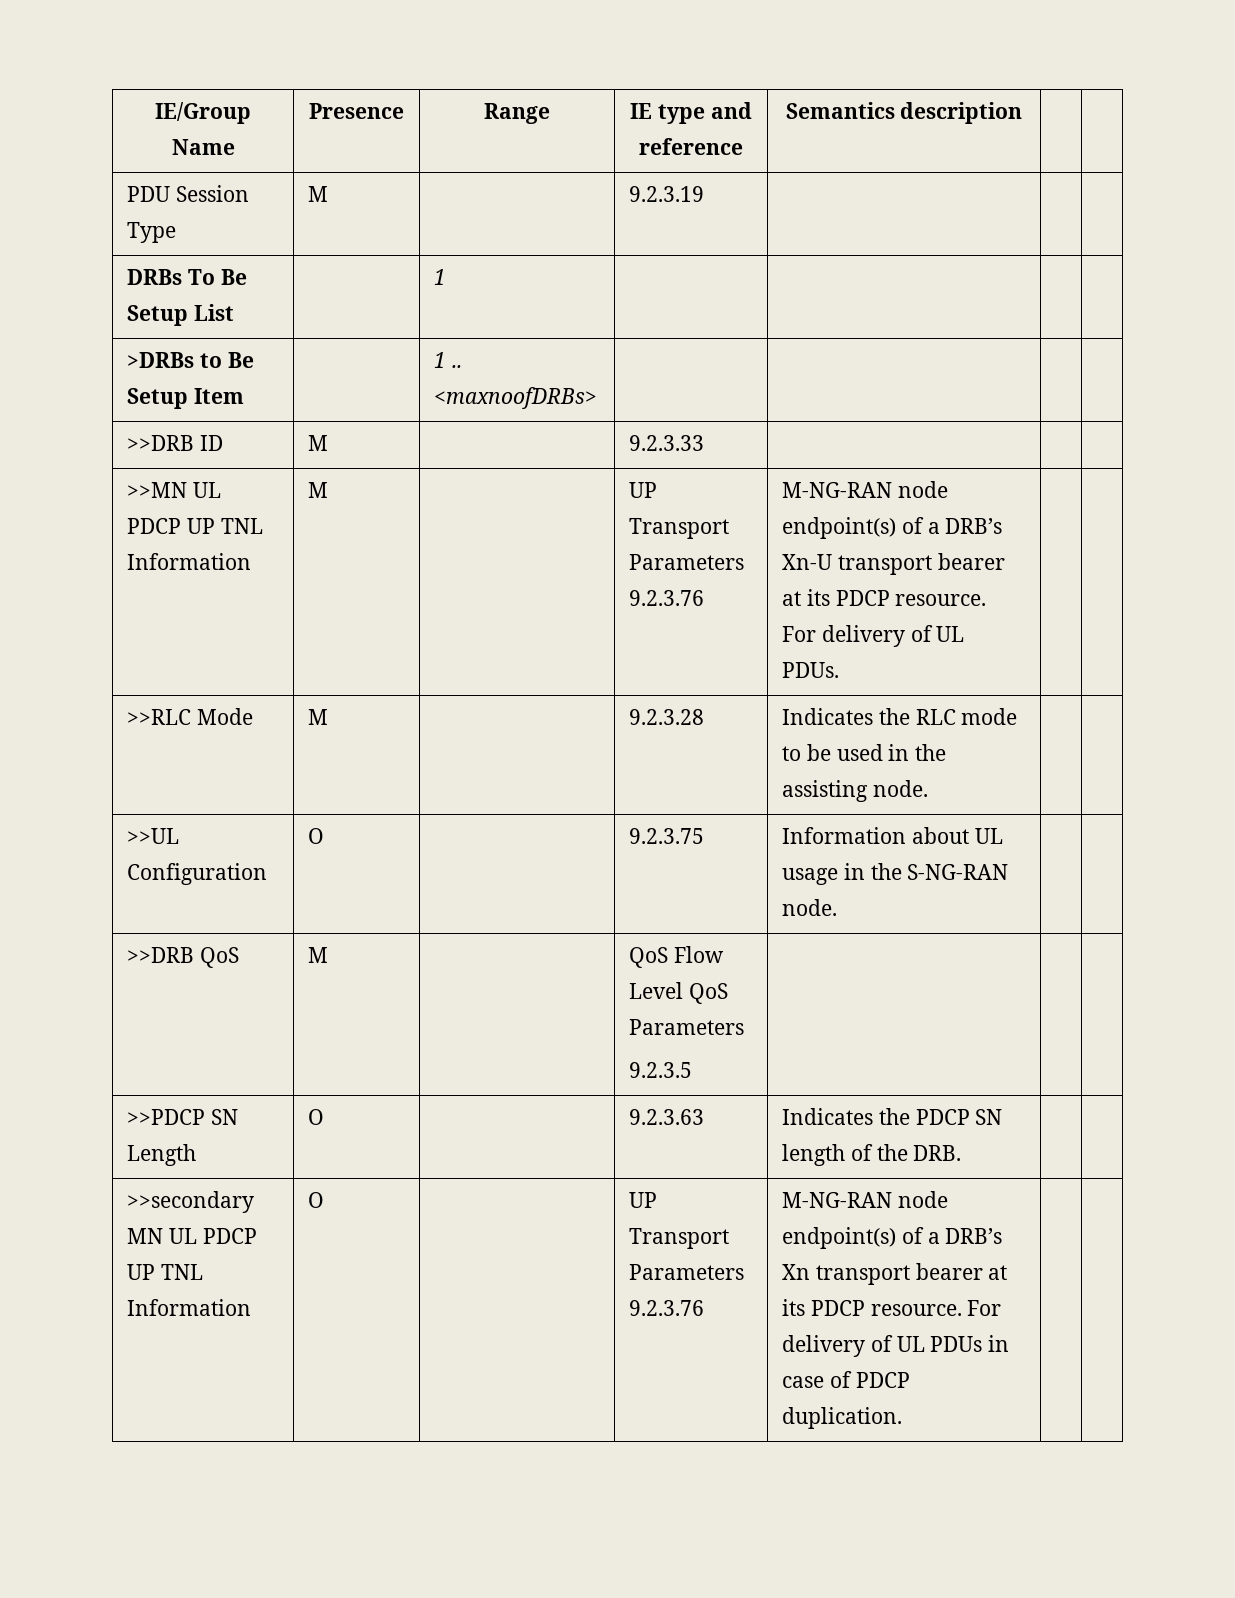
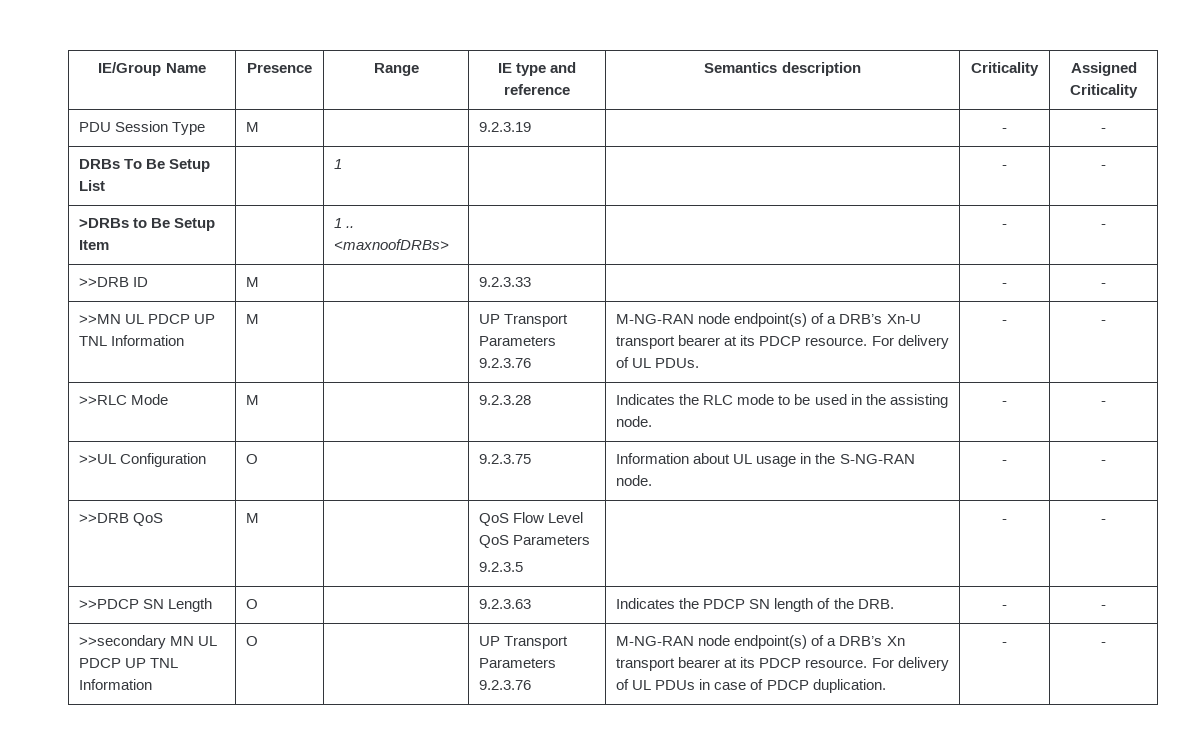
- IE/Group Name | Presence | Range | IE type and reference | Semantics description | |
+ IE/Group Name | Presence | Range | IE type and reference | Semantics description | Criticality | Assigned Criticality
- PDU Session Type | M | | 9.2.3.19 | | |
+ PDU Session Type | M | | 9.2.3.19 | | - | -
- DRBs To Be Setup List | | 1 | | | |
+ DRBs To Be Setup List | | 1 | | | - | -
- >DRBs to Be Setup Item | | 1 .. <maxnoofDRBs> | | | |
+ >DRBs to Be Setup Item | | 1 .. <maxnoofDRBs> | | | - | -
- >>DRB ID | M | | 9.2.3.33 | | |
+ >>DRB ID | M | | 9.2.3.33 | | - | -
- >>MN UL PDCP UP TNL Information | M | | UP Transport Parameters 9.2.3.76 | M-NG-RAN node endpoint(s) of a DRB’s Xn-U transport bearer at its PDCP resource. For delivery of UL PDUs. | |
+ >>MN UL PDCP UP TNL Information | M | | UP Transport Parameters 9.2.3.76 | M-NG-RAN node endpoint(s) of a DRB’s Xn-U transport bearer at its PDCP resource. For delivery of UL PDUs. | - | -
- >>RLC Mode | M | | 9.2.3.28 | Indicates the RLC mode to be used in the assisting node. | |
+ >>RLC Mode | M | | 9.2.3.28 | Indicates the RLC mode to be used in the assisting node. | - | -
- >>UL Configuration | O | | 9.2.3.75 | Information about UL usage in the S-NG-RAN node. | |
+ >>UL Configuration | O | | 9.2.3.75 | Information about UL usage in the S-NG-RAN node. | - | -
  >>DRB QoS | M | | QoS Flow Level QoS Parameters
- 9.2.3.5 | | |
+ 9.2.3.5 | | - | -
- >>PDCP SN Length | O | | 9.2.3.63 | Indicates the PDCP SN length of the DRB. | |
+ >>PDCP SN Length | O | | 9.2.3.63 | Indicates the PDCP SN length of the DRB. | - | -
- >>secondary MN UL PDCP UP TNL Information | O | | UP Transport Parameters 9.2.3.76 | M-NG-RAN node endpoint(s) of a DRB’s Xn transport bearer at its PDCP resource. For delivery of UL PDUs in case of PDCP duplication. | |
+ >>secondary MN UL PDCP UP TNL Information | O | | UP Transport Parameters 9.2.3.76 | M-NG-RAN node endpoint(s) of a DRB’s Xn transport bearer at its PDCP resource. For delivery of UL PDUs in case of PDCP duplication. | - | -

